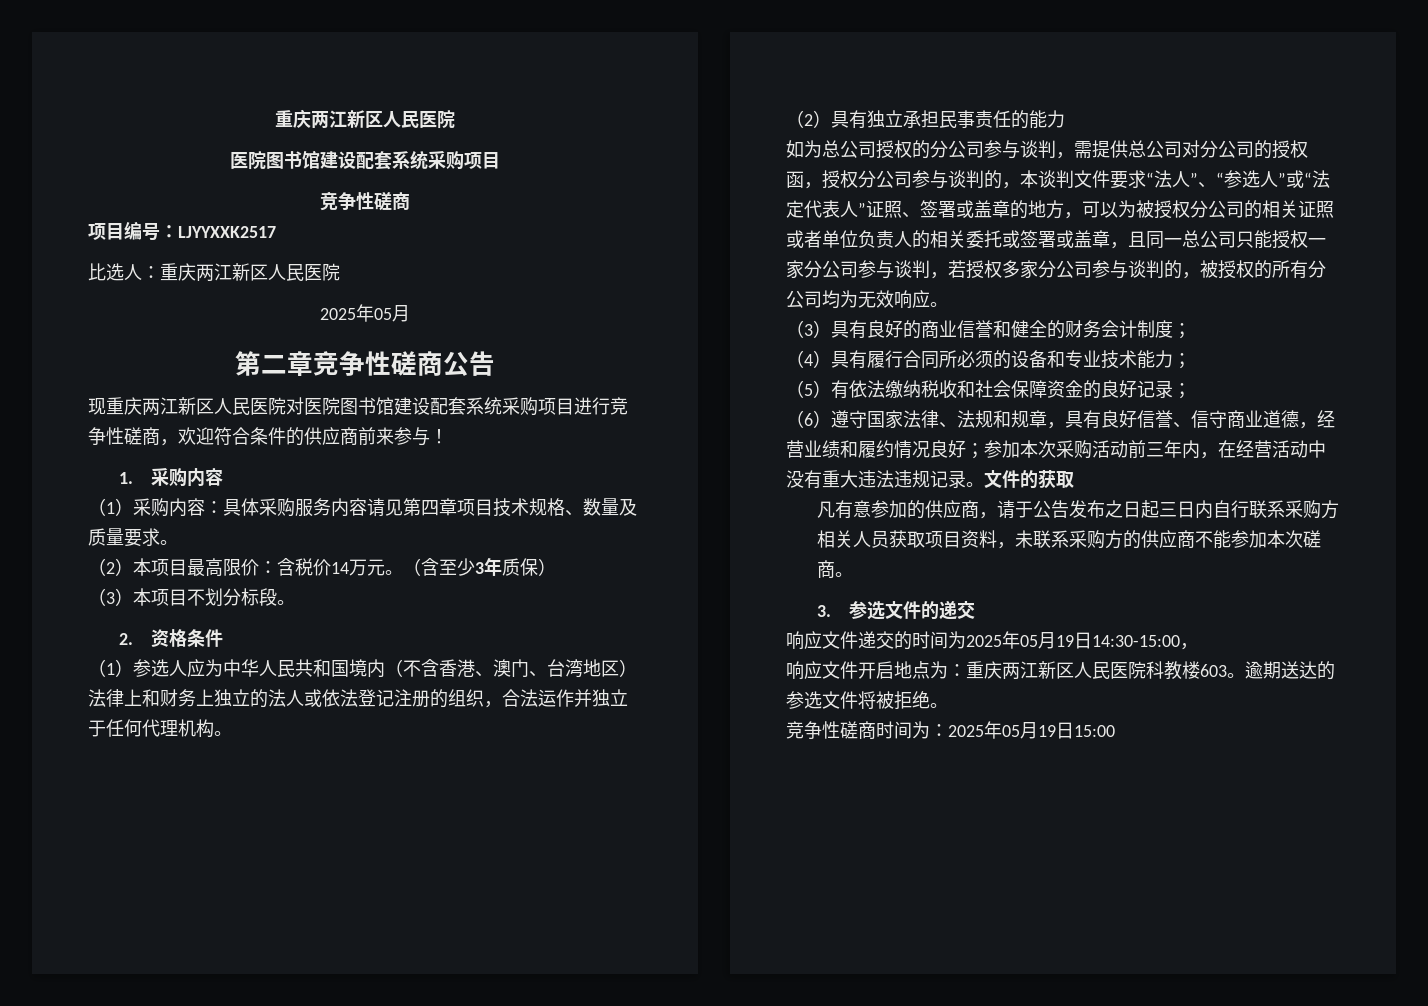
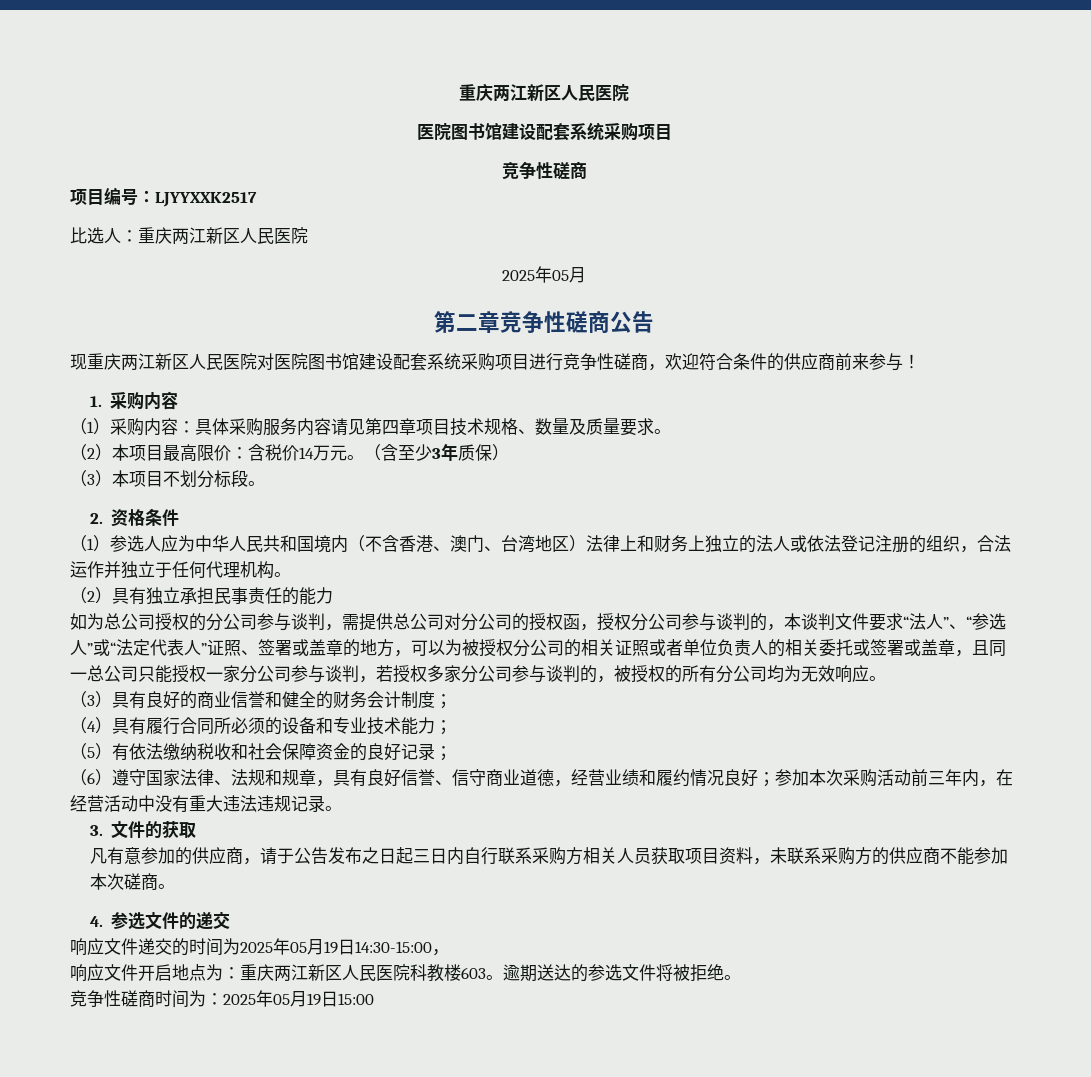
- （6）遵守国家法律、法规和规章，具有良好信誉、信守商业道德，经营业绩和履约情况良好；参加本次采购活动前三年内，在经营活动中没有重大违法违规记录。文件的获取
+ （6）遵守国家法律、法规和规章，具有良好信誉、信守商业道德，经营业绩和履约情况良好；参加本次采购活动前三年内，在经营活动中没有重大违法违规记录。
+ 3.文件的获取
- 3.参选文件的递交
+ 4.参选文件的递交

